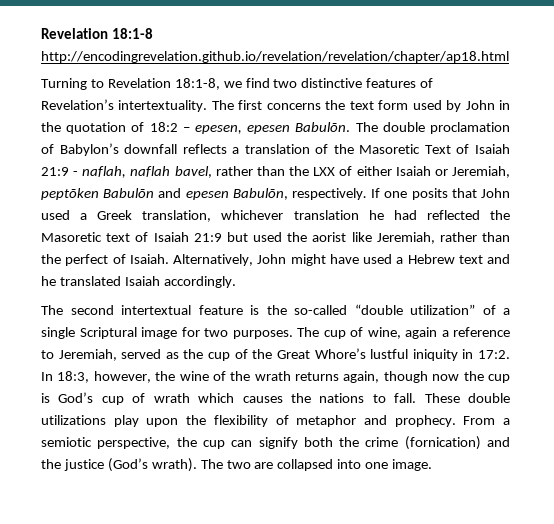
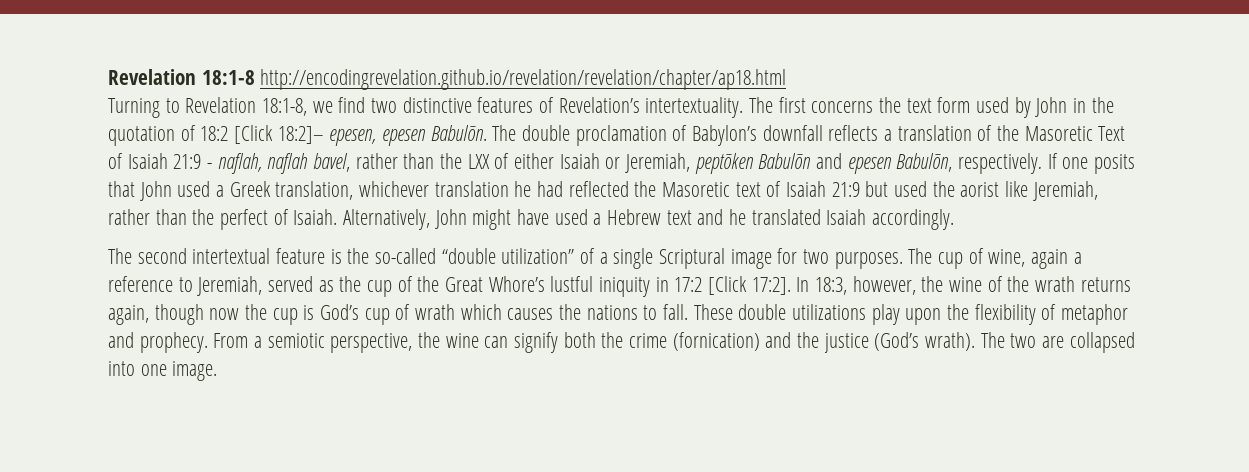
- The first concerns the text form used by John in the quotation of 18:2 – epesen, epesen Babulōn.
+ The first concerns the text form used by John in the quotation of 18:2 [Click 18:2]– epesen, epesen Babulōn.
- The cup of wine, again a reference to Jeremiah, served as the cup of the Great Whore’s lustful iniquity in 17:2.
+ The cup of wine, again a reference to Jeremiah, served as the cup of the Great Whore’s lustful iniquity in 17:2 [Click 17:2].
- From a semiotic perspective, the cup can signify both the crime (fornication) and the justice (God’s wrath).
+ From a semiotic perspective, the wine can signify both the crime (fornication) and the justice (God’s wrath).

